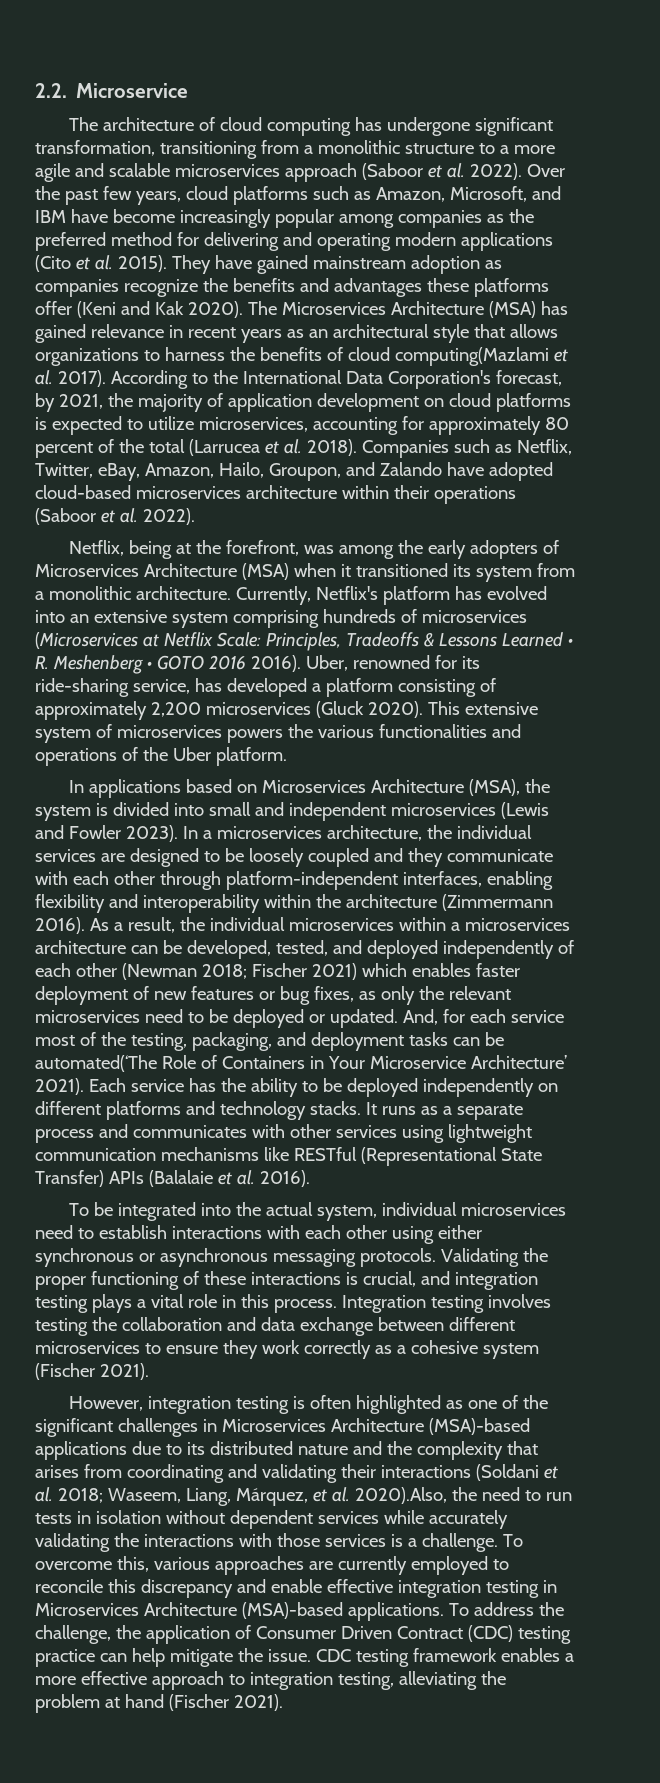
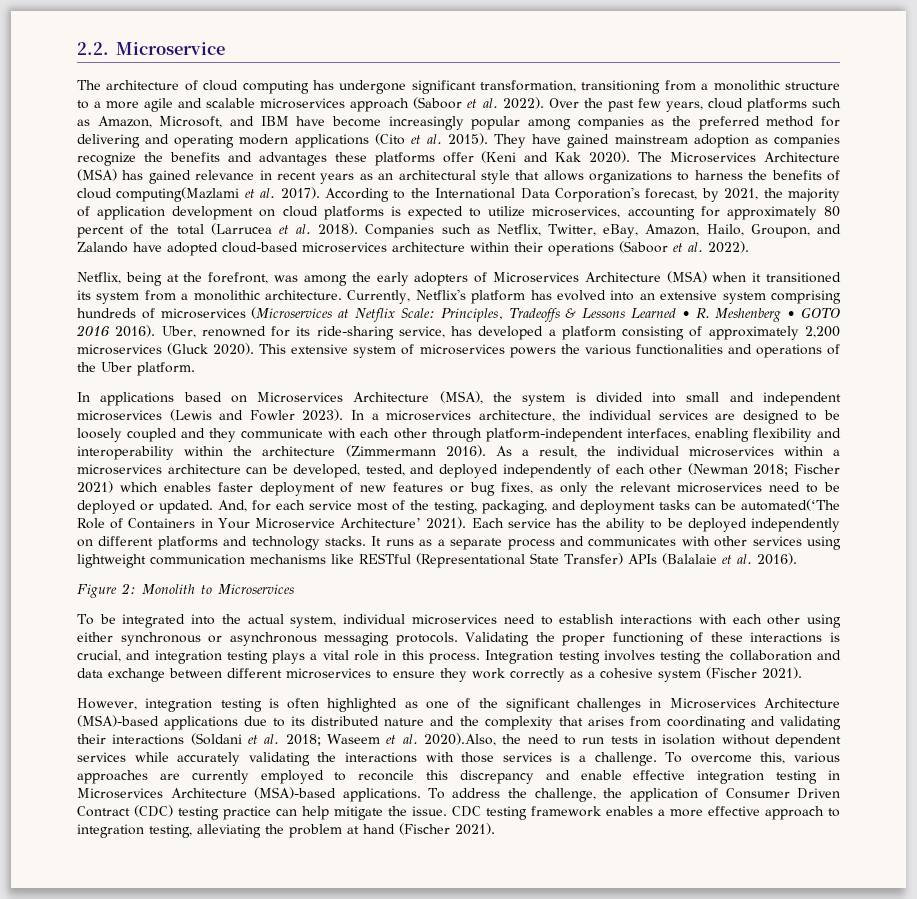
+ Figure 2: Monolith to Microservices
- Waseem, Liang, Márquez, et al. 2020).Also, the need to run tests in isolation without dependent services while accurately validating the interactions with those services is a challenge.
+ Waseem et al. 2020).Also, the need to run tests in isolation without dependent services while accurately validating the interactions with those services is a challenge.

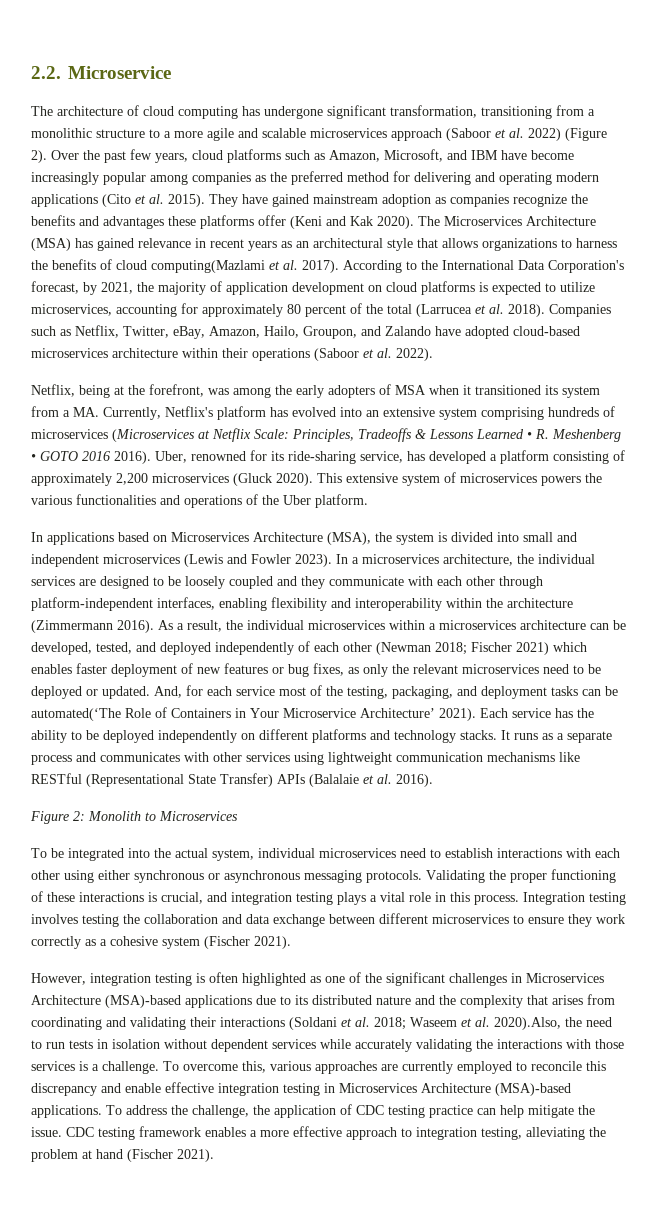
- The architecture of cloud computing has undergone significant transformation, transitioning from a monolithic structure to a more agile and scalable microservices approach (Saboor et al. 2022).
+ The architecture of cloud computing has undergone significant transformation, transitioning from a monolithic structure to a more agile and scalable microservices approach (Saboor et al. 2022) (Figure 2).
- Netflix, being at the forefront, was among the early adopters of Microservices Architecture (MSA) when it transitioned its system from a monolithic architecture. Currently, Netflix's platform has evolved into an extensive system comprising hundreds of microservices (Microservices at Netflix Scale: Principles, Tradeoffs & Lessons Learned • R. Meshenberg • GOTO 2016 2016).
+ Netflix, being at the forefront, was among the early adopters of MSA when it transitioned its system from a MA. Currently, Netflix's platform has evolved into an extensive system comprising hundreds of microservices (Microservices at Netflix Scale: Principles, Tradeoffs & Lessons Learned • R. Meshenberg • GOTO 2016 2016).
- To address the challenge, the application of Consumer Driven Contract (CDC) testing practice can help mitigate the issue.
+ To address the challenge, the application of CDC testing practice can help mitigate the issue.

